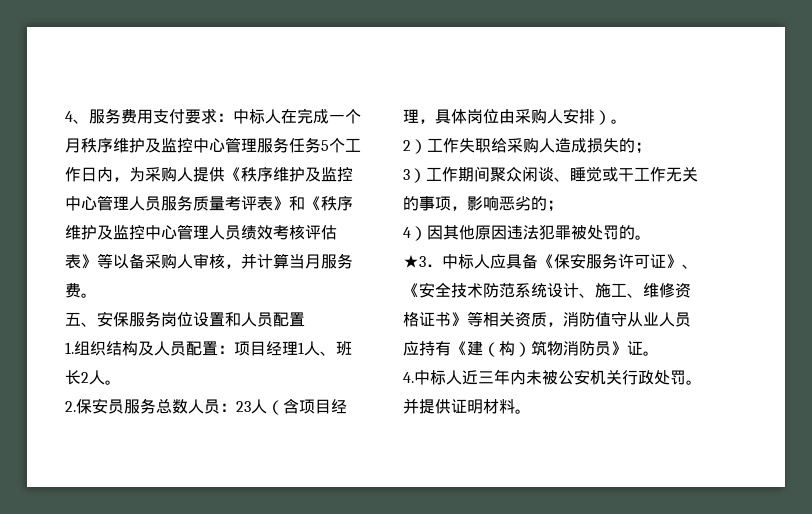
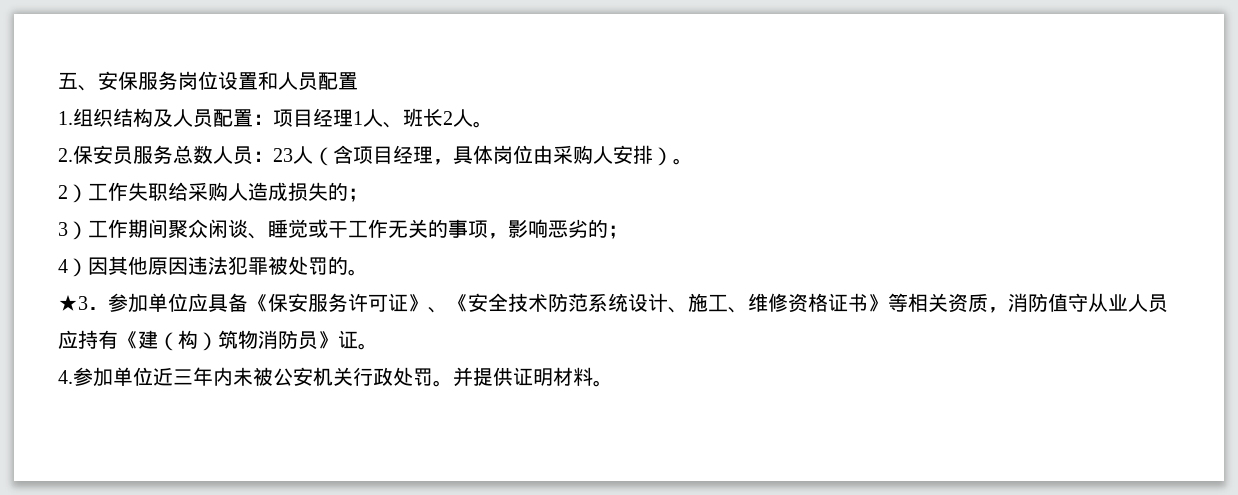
- 4、服务费用支付要求：中标人在完成一个月秩序维护及监控中心管理服务任务5个工作日内，为采购人提供《秩序维护及监控中心管理人员服务质量考评表》和《秩序维护及监控中心管理人员绩效考核评估表》等以备采购人审核，并计算当月服务费。
- ★3．中标人应具备《保安服务许可证》、《安全技术防范系统设计、施工、维修资格证书》等相关资质，消防值守从业人员应持有《建（构）筑物消防员》证。
+ ★3．参加单位应具备《保安服务许可证》、《安全技术防范系统设计、施工、维修资格证书》等相关资质，消防值守从业人员应持有《建（构）筑物消防员》证。
- 4.中标人近三年内未被公安机关行政处罚。
+ 4.参加单位近三年内未被公安机关行政处罚。

